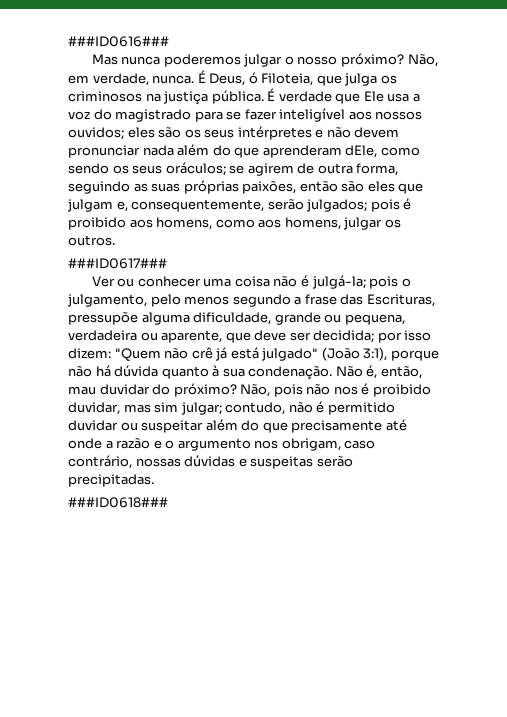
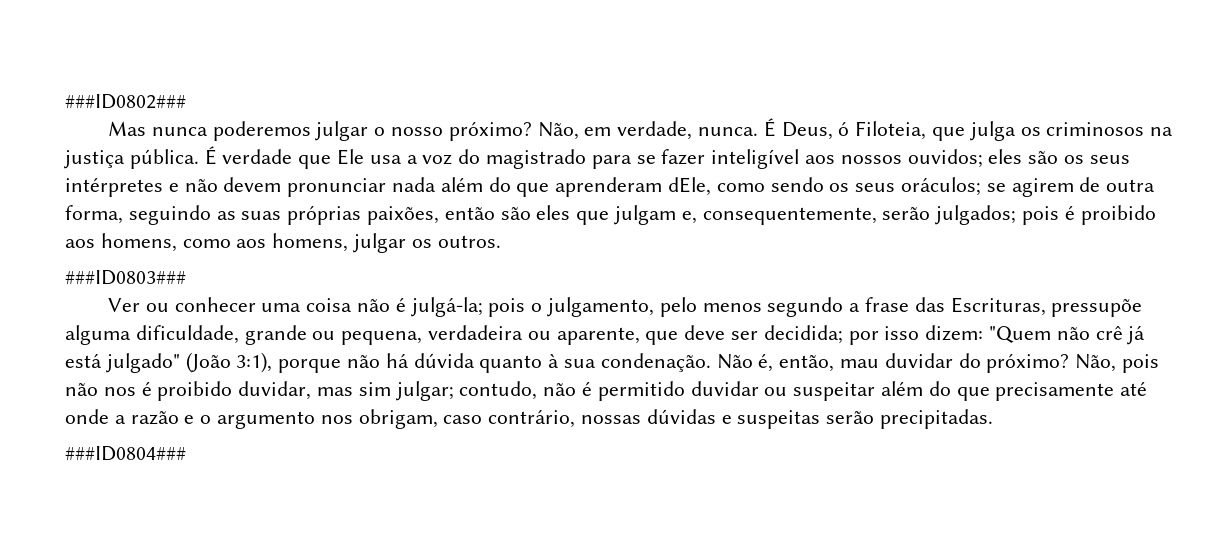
- ###ID0616###
+ ###ID0802###
- ###ID0617###
+ ###ID0803###
- ###ID0618###
+ ###ID0804###

